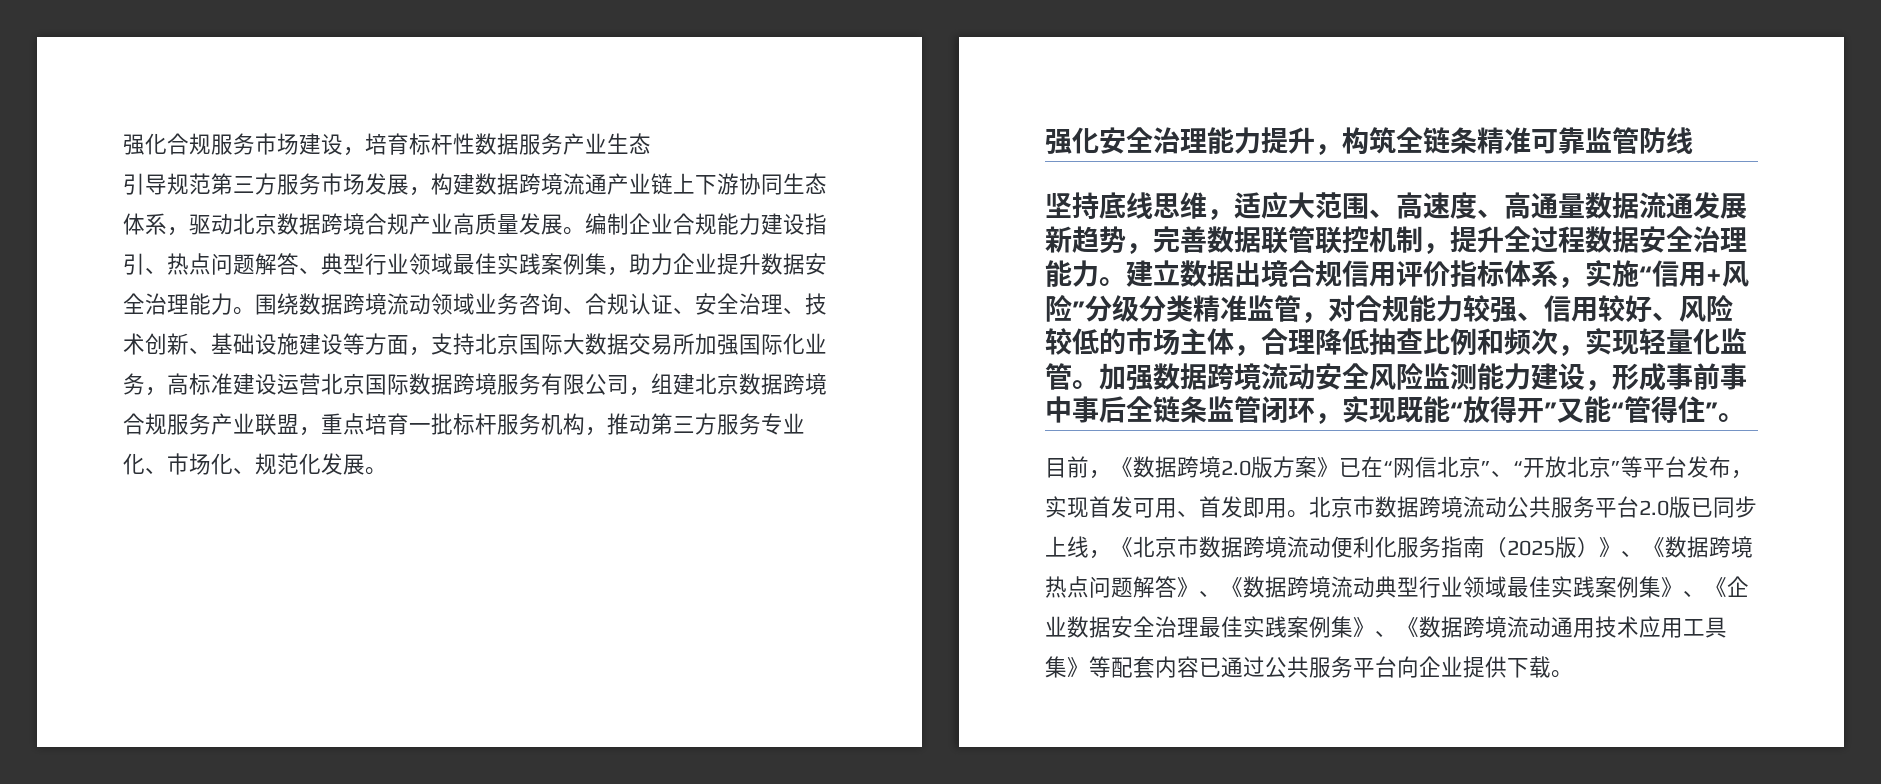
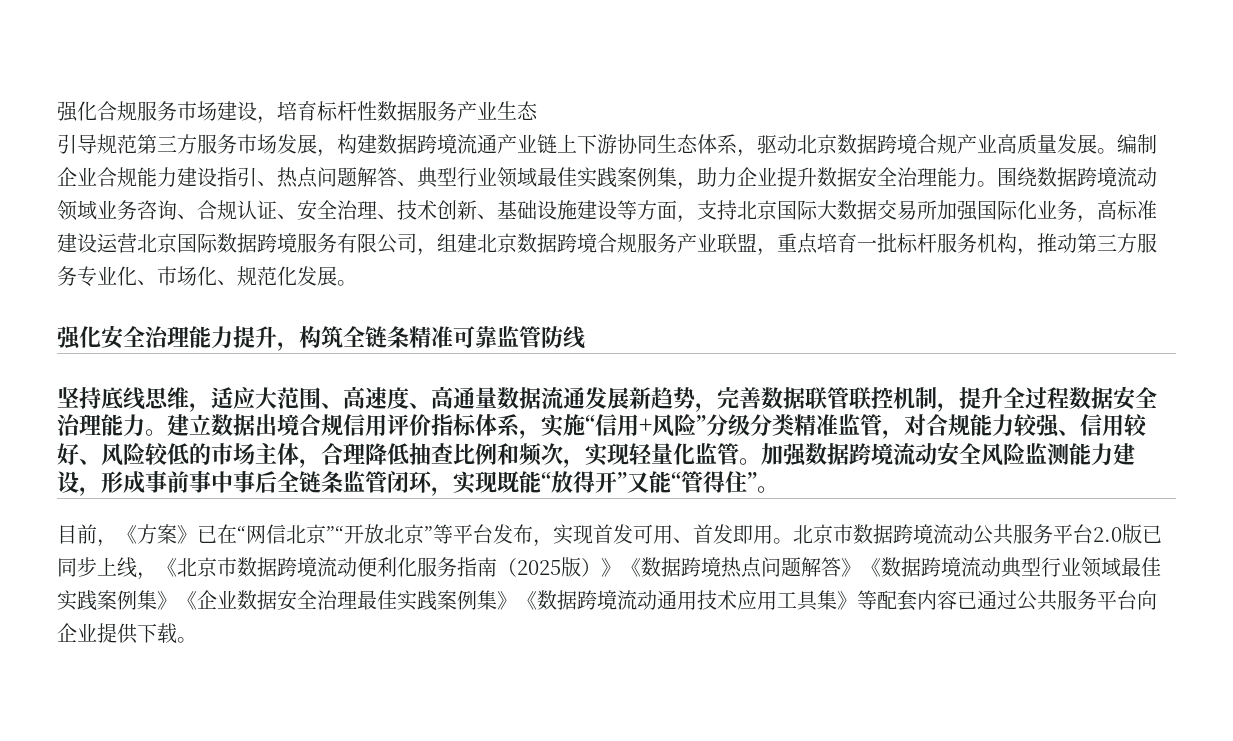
- 目前，《数据跨境2.0版方案》已在“网信北京”、“开放北京”等平台发布，实现首发可用、首发即用。
+ 目前，《方案》已在“网信北京”“开放北京”等平台发布，实现首发可用、首发即用。
- 北京市数据跨境流动公共服务平台2.0版已同步上线，《北京市数据跨境流动便利化服务指南（2025版）》、《数据跨境热点问题解答》、《数据跨境流动典型行业领域最佳实践案例集》、《企业数据安全治理最佳实践案例集》、《数据跨境流动通用技术应用工具集》等配套内容已通过公共服务平台向企业提供下载。
+ 北京市数据跨境流动公共服务平台2.0版已同步上线，《北京市数据跨境流动便利化服务指南（2025版）》《数据跨境热点问题解答》《数据跨境流动典型行业领域最佳实践案例集》《企业数据安全治理最佳实践案例集》《数据跨境流动通用技术应用工具集》等配套内容已通过公共服务平台向企业提供下载。

